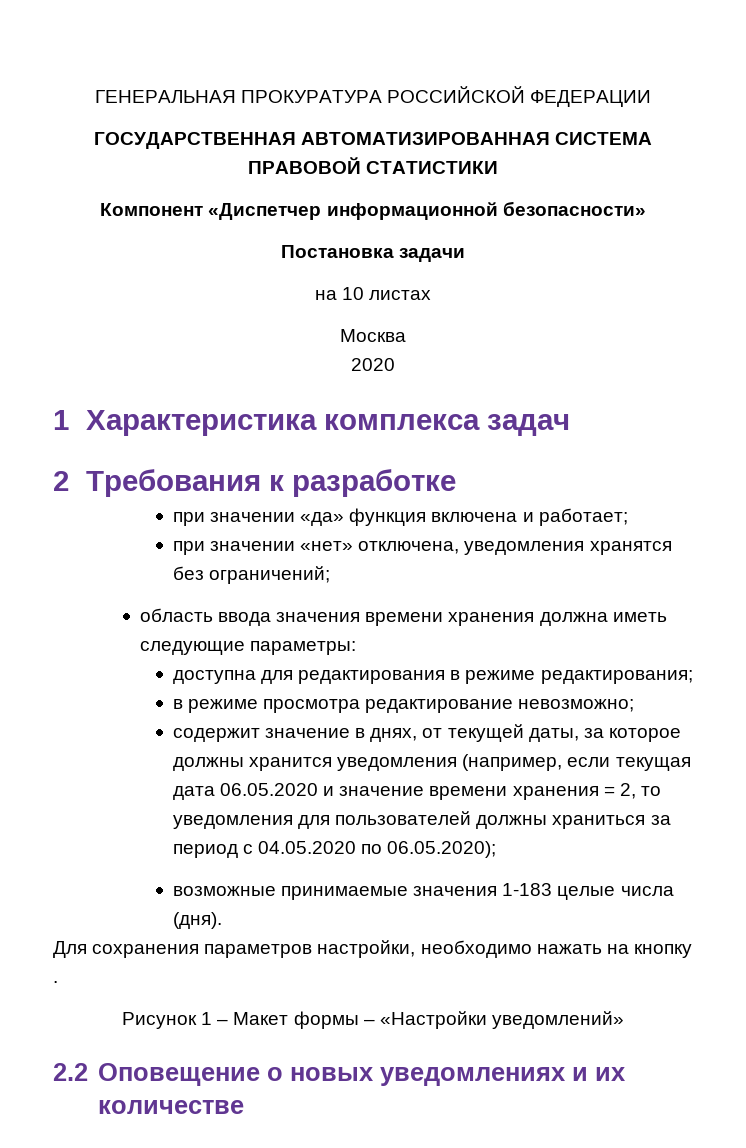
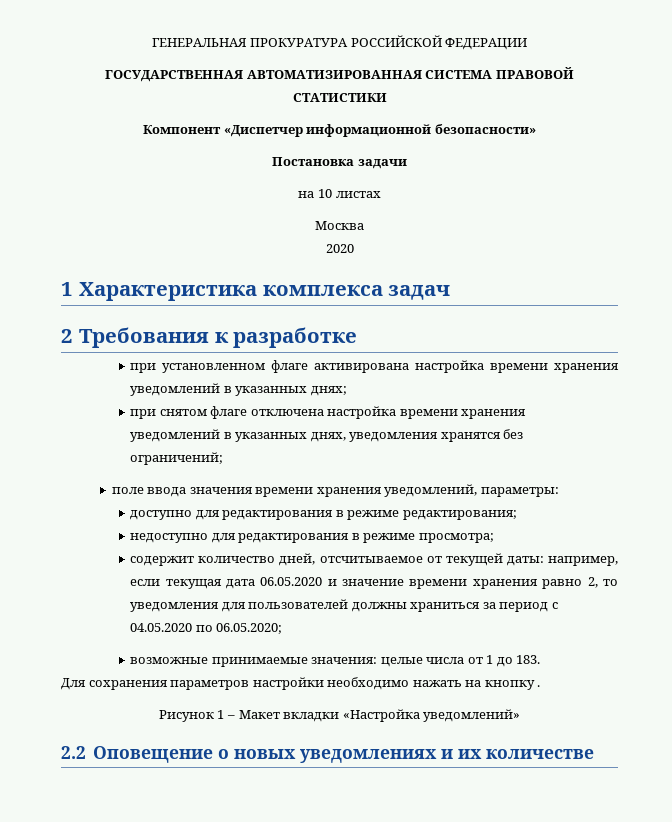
- при значении «да» функция включена и работает;
- при значении «нет» отключена, уведомления хранятся без ограничений;
+ при установленном флаге активирована настройка времени хранения уведомлений в указанных днях;
+ при снятом флаге отключена настройка времени хранения уведомлений в указанных днях, уведомления хранятся без ограничений;
- область ввода значения времени хранения должна иметь следующие параметры:
+ поле ввода значения времени хранения уведомлений, параметры:
- доступна для редактирования в режиме редактирования;
+ доступно для редактирования в режиме редактирования;
- в режиме просмотра редактирование невозможно;
- содержит значение в днях, от текущей даты, за которое должны хранится уведомления (например, если текущая дата 06.05.2020 и значение времени хранения = 2, то уведомления для пользователей должны храниться за период с 04.05.2020 по 06.05.2020);
+ недоступно для редактирования в режиме просмотра;
+ содержит количество дней, отсчитываемое от текущей даты: например, если текущая дата 06.05.2020 и значение времени хранения равно 2, то уведомления для пользователей должны храниться за период с 04.05.2020 по 06.05.2020;
- возможные принимаемые значения 1-183 целые числа (дня).
+ возможные принимаемые значения: целые числа от 1 до 183.
- Для сохранения параметров настройки, необходимо нажать на кнопку .
+ Для сохранения параметров настройки необходимо нажать на кнопку .
- Рисунок 1 – Макет формы – «Настройки уведомлений»
+ Рисунок 1 – Макет вкладки «Настройка уведомлений»

